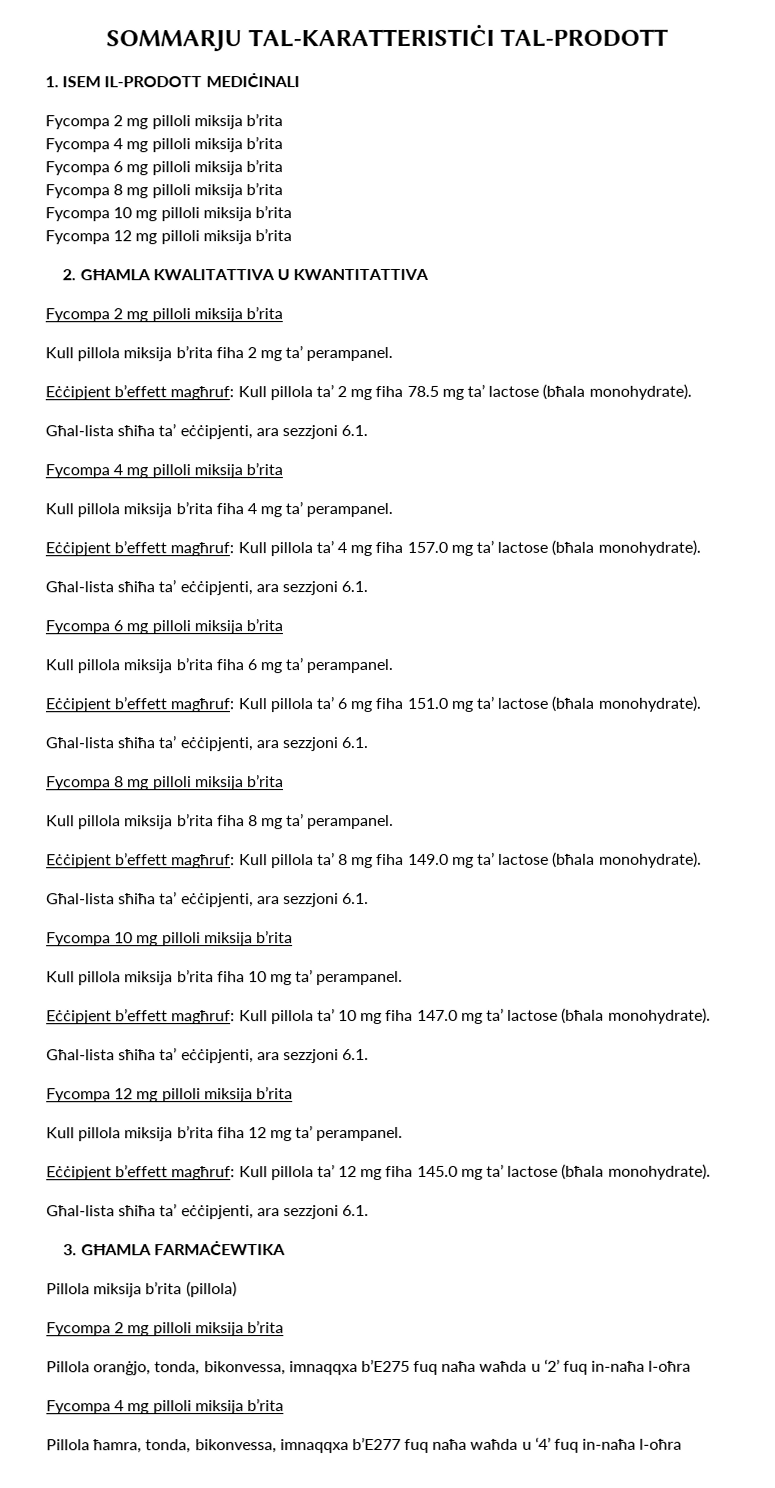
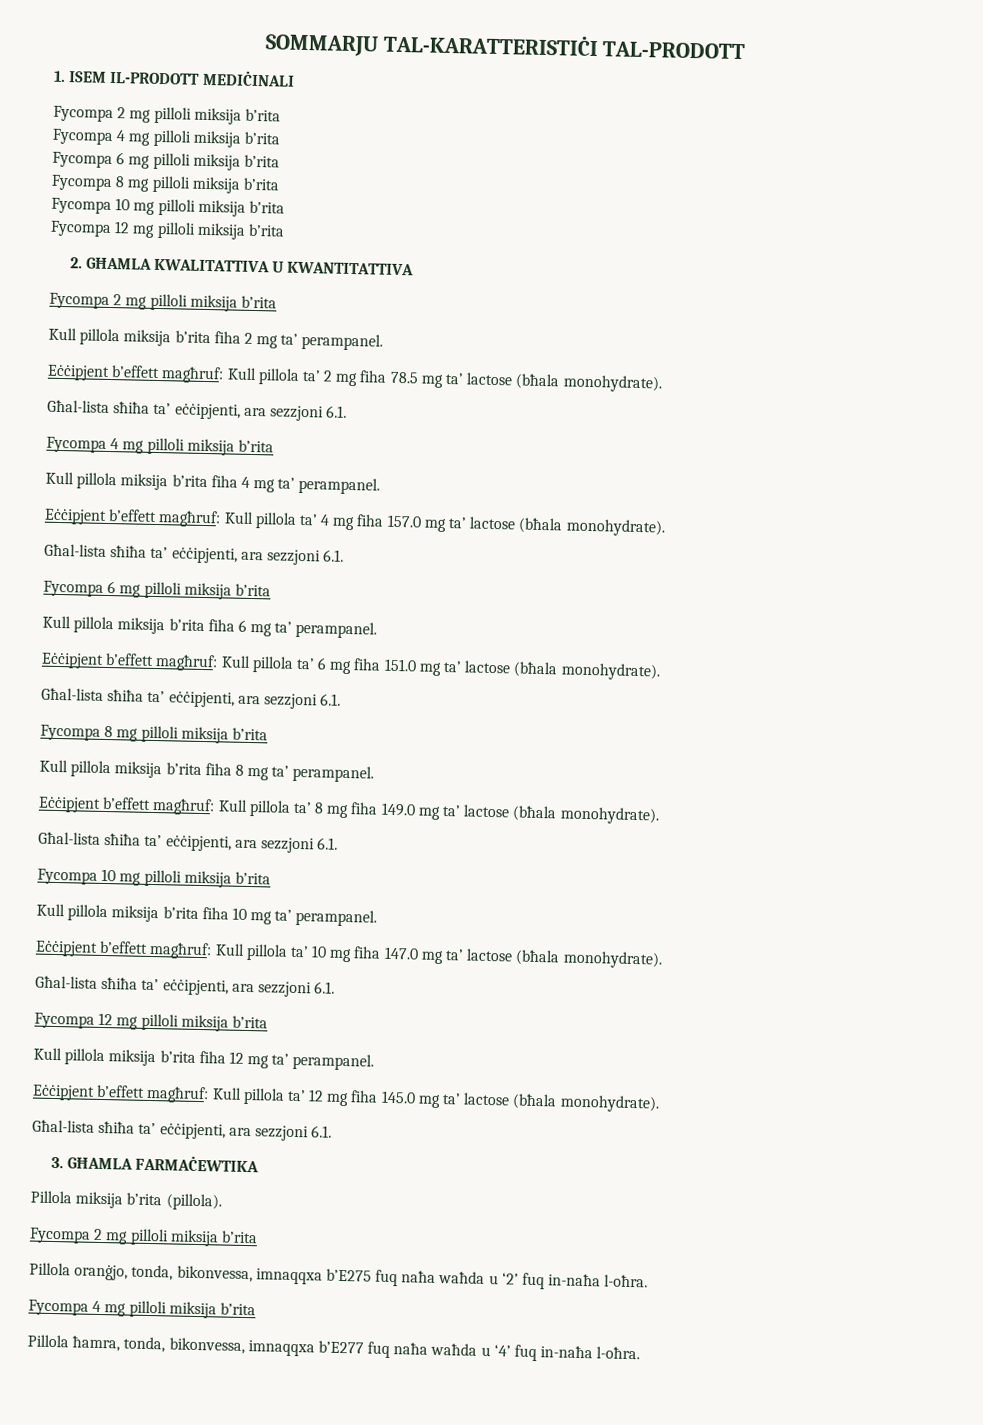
- Pillola miksija b’rita (pillola)
+ Pillola miksija b’rita (pillola).
- Pillola oranġjo, tonda, bikonvessa, imnaqqxa b’E275 fuq naħa waħda u ‘2’ fuq in-naħa l-oħra
+ Pillola oranġjo, tonda, bikonvessa, imnaqqxa b’E275 fuq naħa waħda u ‘2’ fuq in-naħa l-oħra.
- Pillola ħamra, tonda, bikonvessa, imnaqqxa b’E277 fuq naħa waħda u ‘4’ fuq in-naħa l-oħra
+ Pillola ħamra, tonda, bikonvessa, imnaqqxa b’E277 fuq naħa waħda u ‘4’ fuq in-naħa l-oħra.

